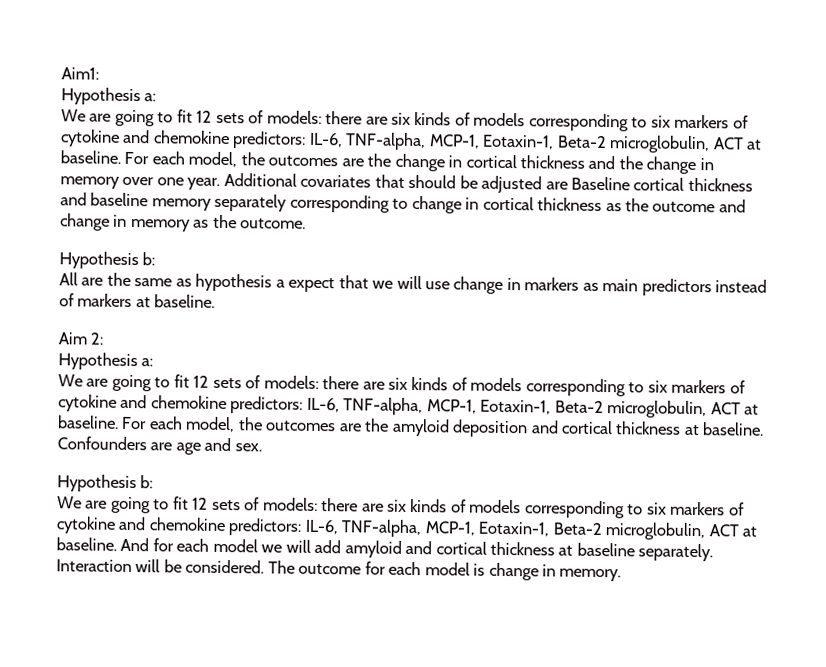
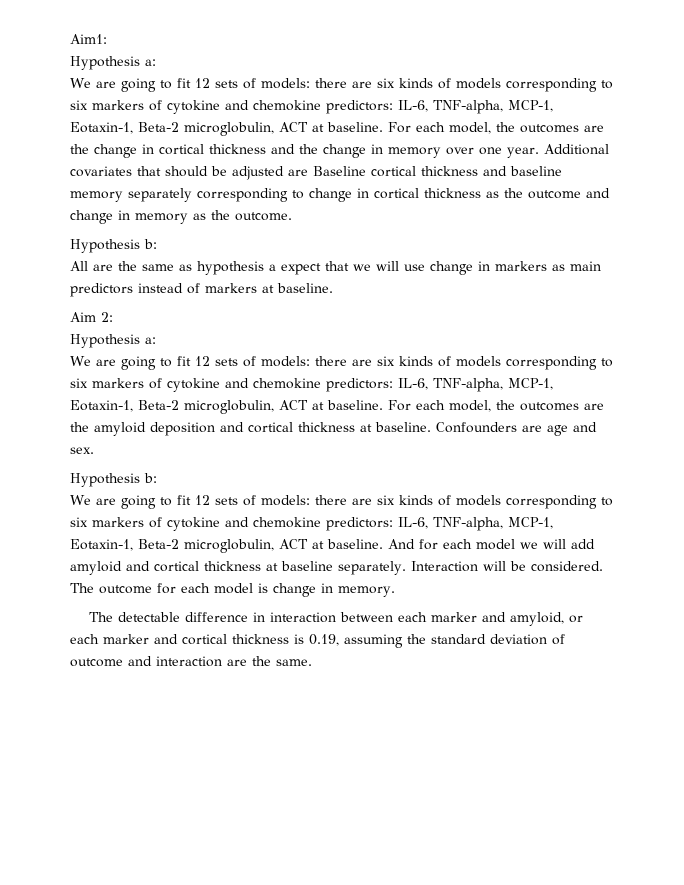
+ The detectable difference in interaction between each marker and amyloid, or each marker and cortical thickness is 0.19, assuming the standard deviation of outcome and interaction are the same.

